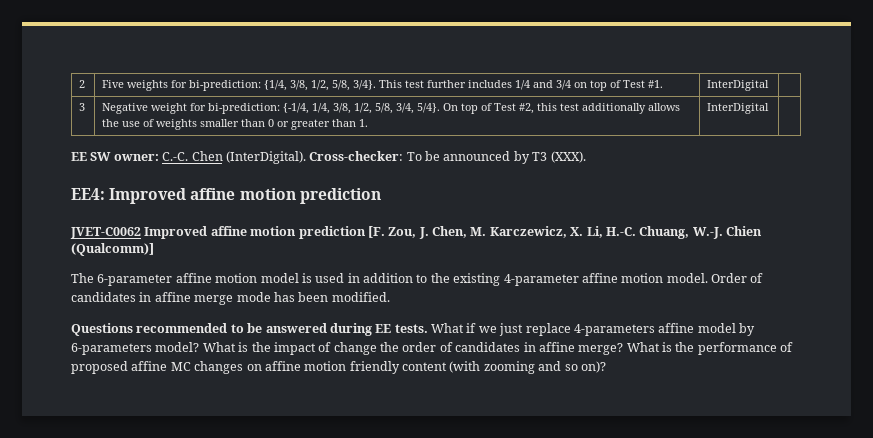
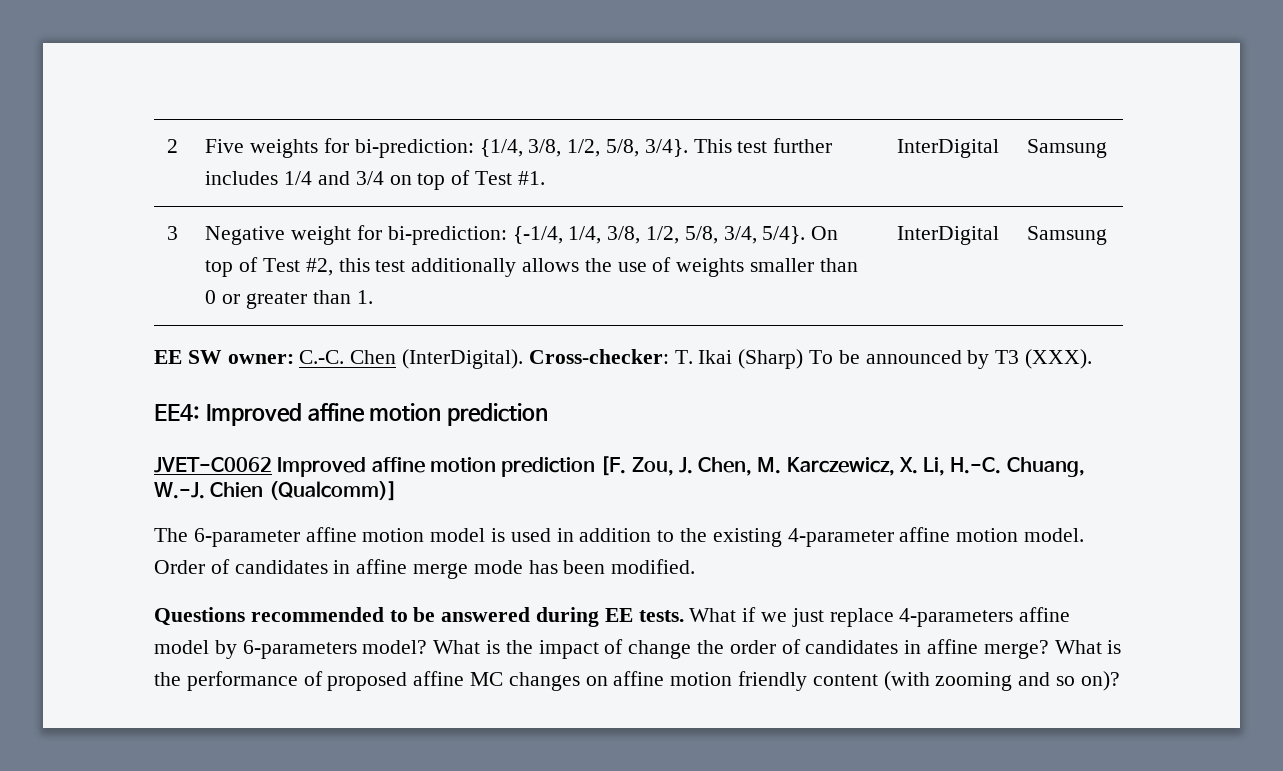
- 2 | Five weights for bi-prediction: {1/4, 3/8, 1/2, 5/8, 3/4}. This test further includes 1/4 and 3/4 on top of Test #1. | InterDigital |
+ 2 | Five weights for bi-prediction: {1/4, 3/8, 1/2, 5/8, 3/4}. This test further includes 1/4 and 3/4 on top of Test #1. | InterDigital | Samsung
- 3 | Negative weight for bi-prediction: {-1/4, 1/4, 3/8, 1/2, 5/8, 3/4, 5/4}. On top of Test #2, this test additionally allows the use of weights smaller than 0 or greater than 1. | InterDigital |
+ 3 | Negative weight for bi-prediction: {-1/4, 1/4, 3/8, 1/2, 5/8, 3/4, 5/4}. On top of Test #2, this test additionally allows the use of weights smaller than 0 or greater than 1. | InterDigital | Samsung
- Cross-checker: To be announced by T3 (XXX).
+ Cross-checker: T. Ikai (Sharp) To be announced by T3 (XXX).

